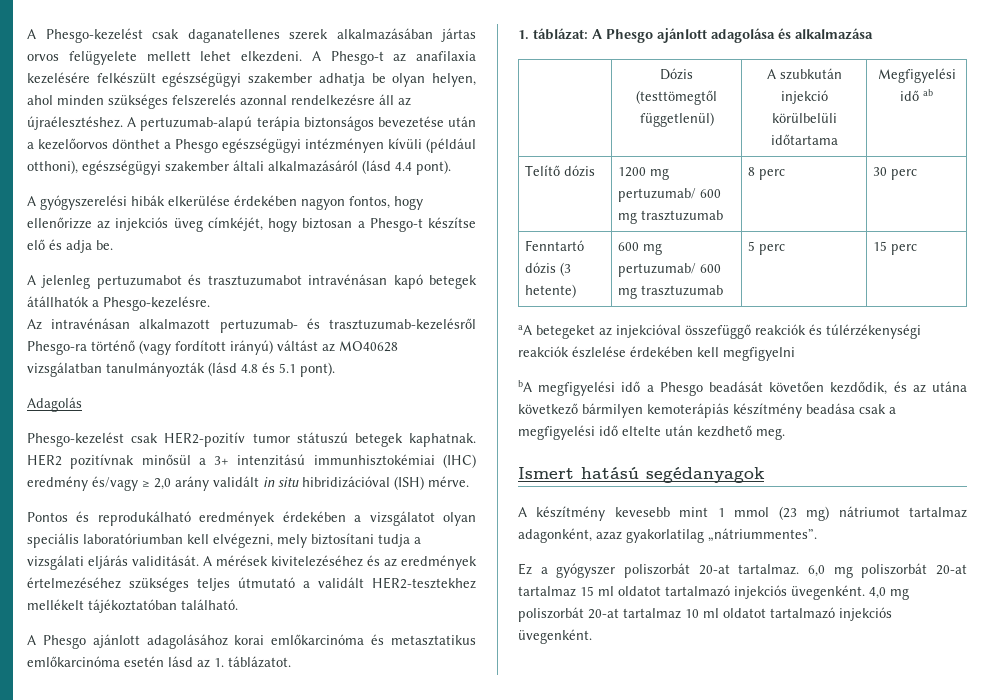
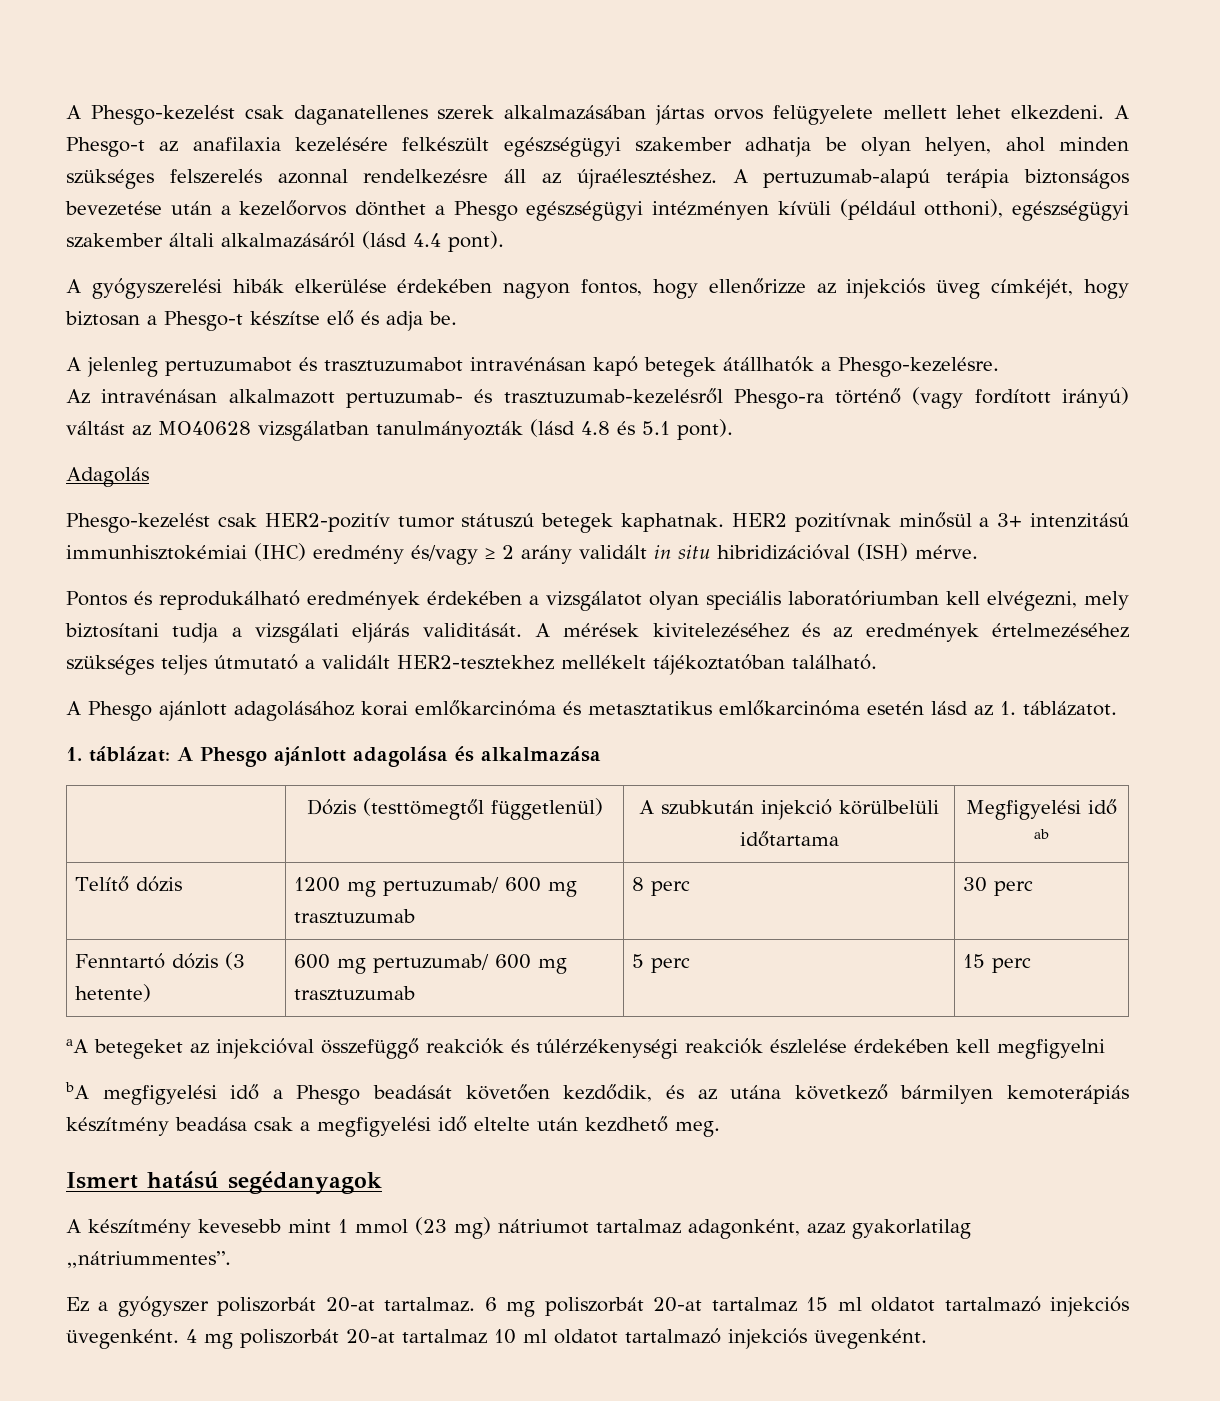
- HER2 pozitívnak minősül a 3+ intenzitású immunhisztokémiai (IHC) eredmény és/vagy ≥ 2,0 arány validált in situ hibridizációval (ISH) mérve.
+ HER2 pozitívnak minősül a 3+ intenzitású immunhisztokémiai (IHC) eredmény és/vagy ≥ 2 arány validált in situ hibridizációval (ISH) mérve.
- 6,0 mg poliszorbát 20-at tartalmaz 15 ml oldatot tartalmazó injekciós üvegenként.
+ 6 mg poliszorbát 20-at tartalmaz 15 ml oldatot tartalmazó injekciós üvegenként.
- 4,0 mg poliszorbát 20-at tartalmaz 10 ml oldatot tartalmazó injekciós üvegenként.
+ 4 mg poliszorbát 20-at tartalmaz 10 ml oldatot tartalmazó injekciós üvegenként.

